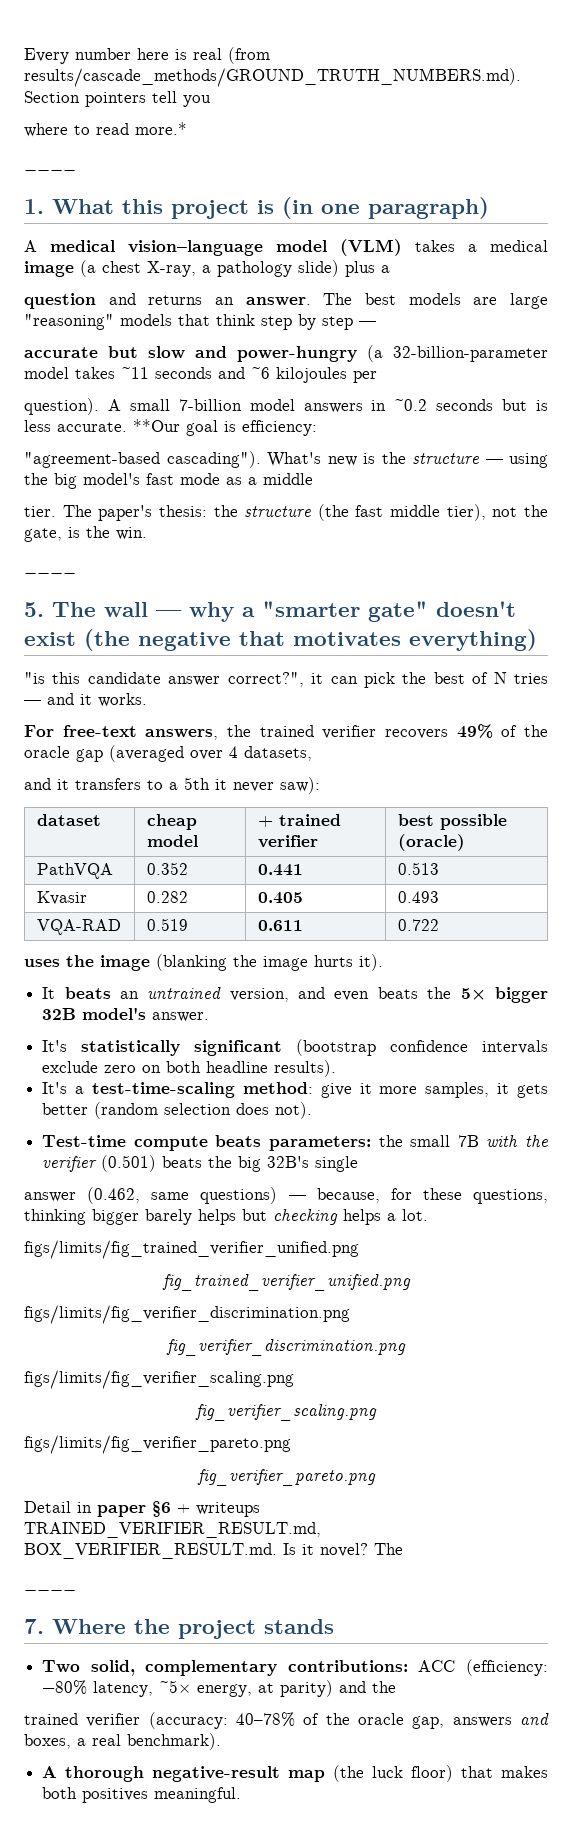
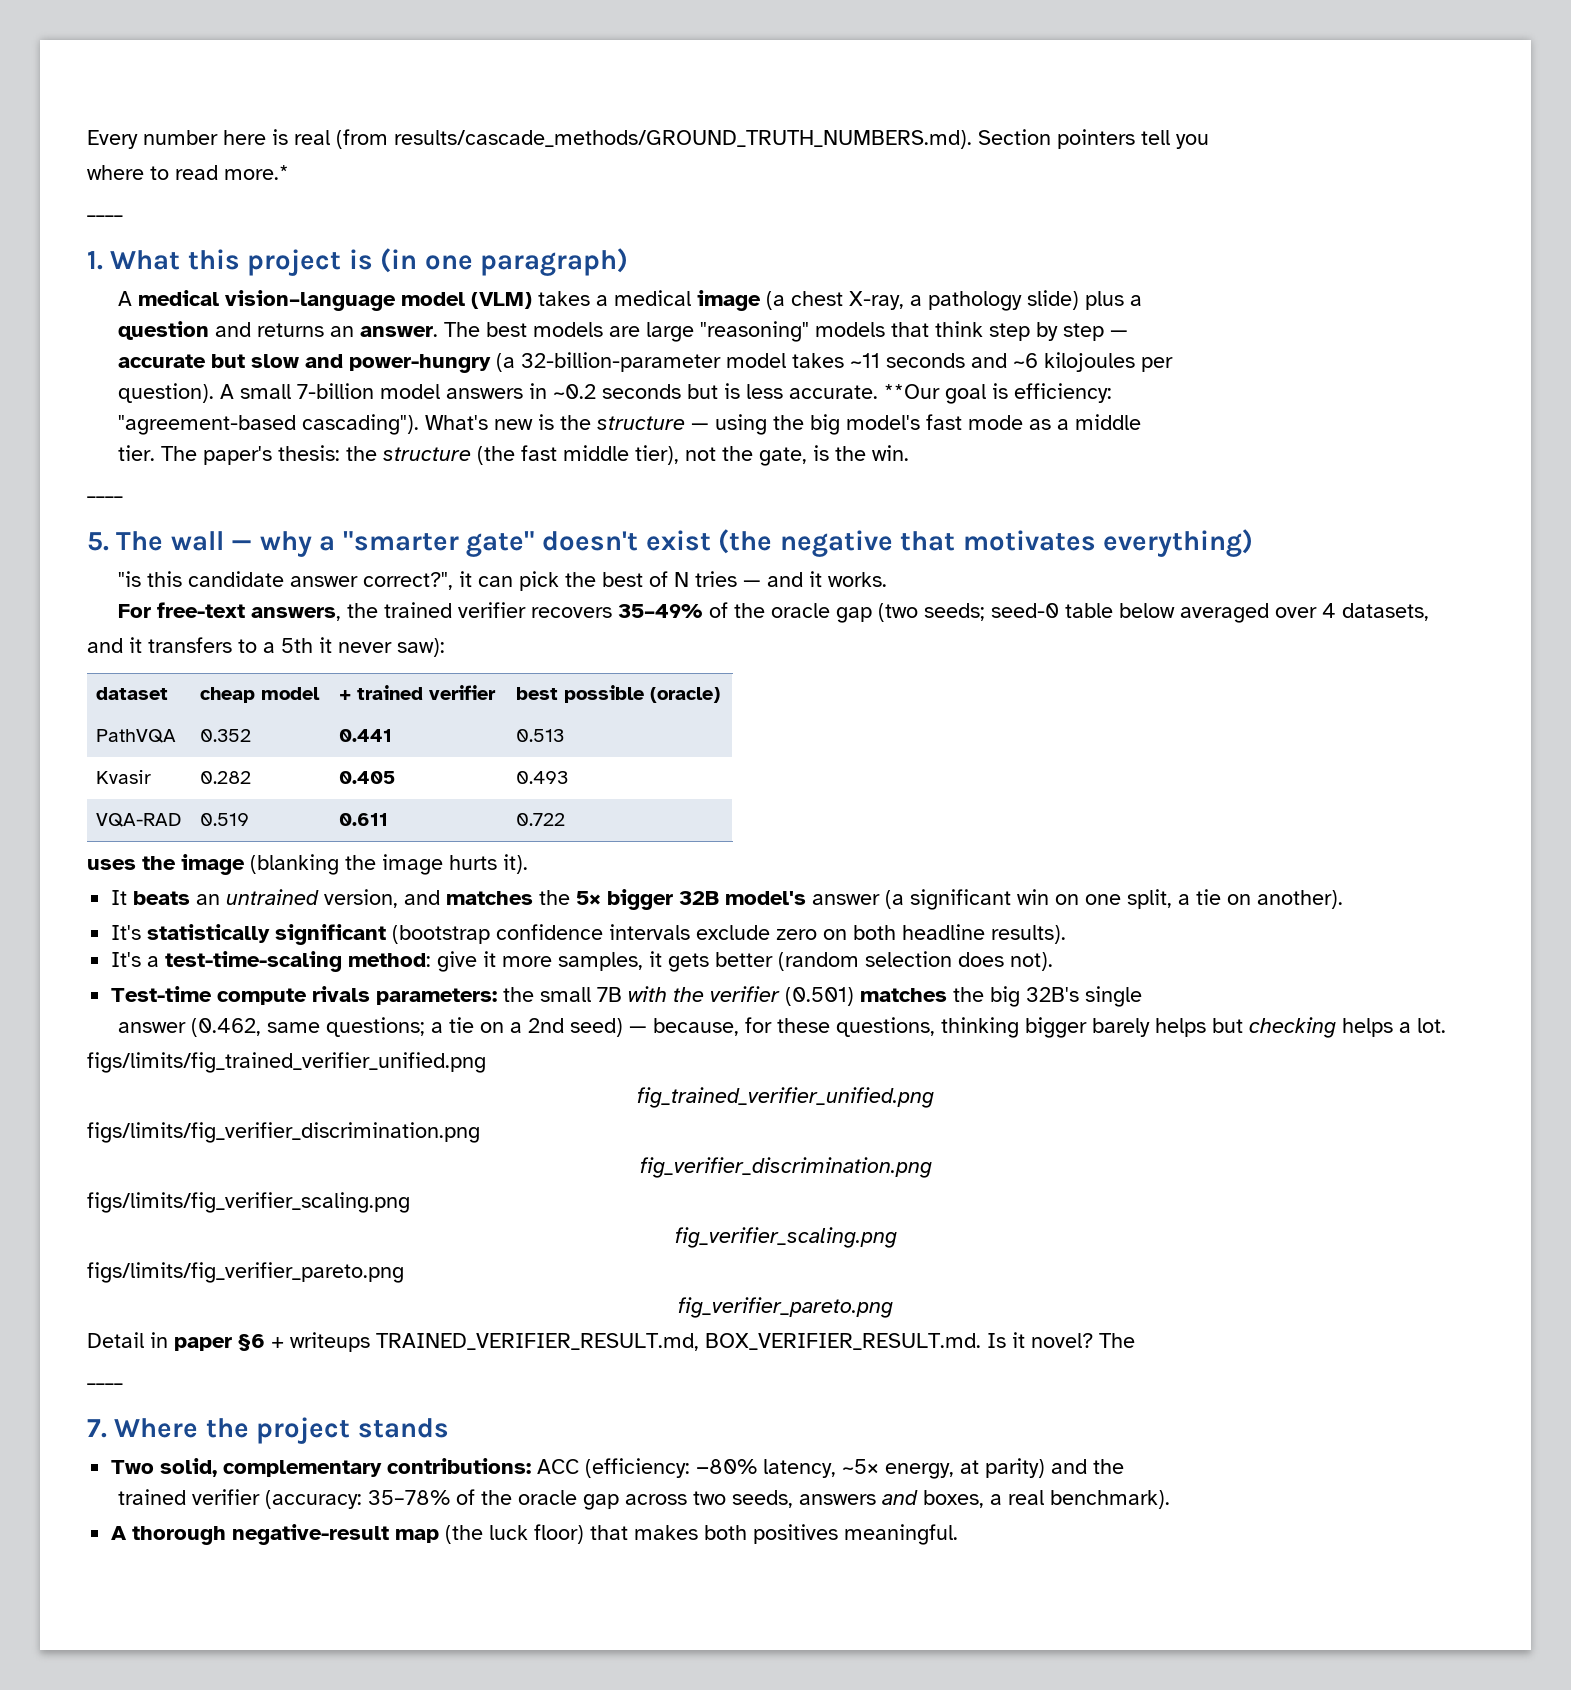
- For free-text answers, the trained verifier recovers 49% of the oracle gap (averaged over 4 datasets,
+ For free-text answers, the trained verifier recovers 35–49% of the oracle gap (two seeds; seed-0 table below averaged over 4 datasets,
- It beats an untrained version, and even beats the 5× bigger 32B model's answer.
+ It beats an untrained version, and matches the 5× bigger 32B model's answer (a significant win on one split, a tie on another).
- Test-time compute beats parameters: the small 7B with the verifier (0.501) beats the big 32B's single
+ Test-time compute rivals parameters: the small 7B with the verifier (0.501) matches the big 32B's single
- answer (0.462, same questions) — because, for these questions, thinking bigger barely helps but checking helps a lot.
+ answer (0.462, same questions; a tie on a 2nd seed) — because, for these questions, thinking bigger barely helps but checking helps a lot.
- trained verifier (accuracy: 40–78% of the oracle gap, answers and boxes, a real benchmark).
+ trained verifier (accuracy: 35–78% of the oracle gap across two seeds, answers and boxes, a real benchmark).

